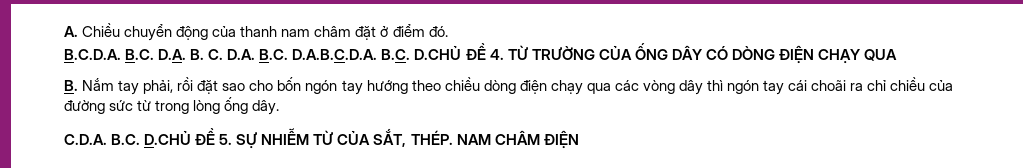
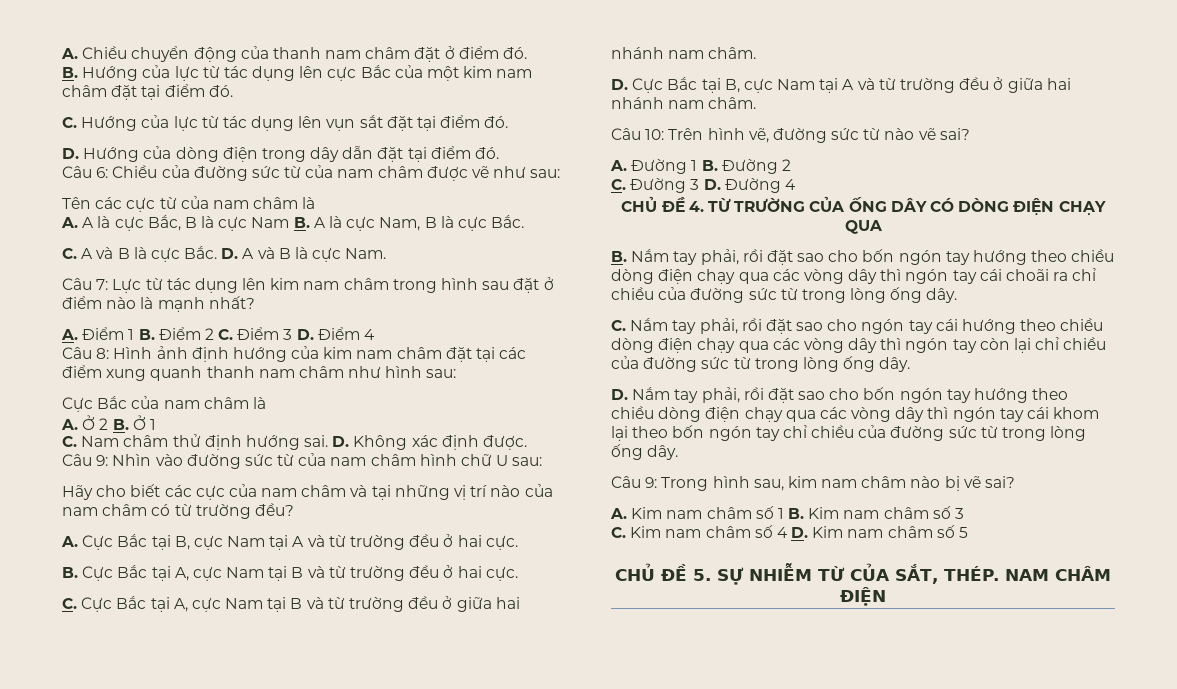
- B.C.D.A. B.C. D.A. B. C. D.A. B.C. D.A.B.C.D.A. B.C. D.CHỦ ĐỀ 4. TỪ TRƯỜNG CỦA ỐNG DÂY CÓ DÒNG ĐIỆN CHẠY QUA
+ B. Hướng của lực từ tác dụng lên cực Bắc của một kim nam châm đặt tại điểm đó.
+ C. Hướng của lực từ tác dụng lên vụn sắt đặt tại điểm đó.
+ D. Hướng của dòng điện trong dây dẫn đặt tại điểm đó.
+ Câu 6: Chiều của đường sức từ của nam châm được vẽ như sau:
+ Tên các cực từ của nam châm là
+ A. A là cực Bắc, B là cực Nam B. A là cực Nam, B là cực Bắc.
+ C. A và B là cực Bắc. D. A và B là cực Nam.
+ Câu 7: Lực từ tác dụng lên kim nam châm trong hình sau đặt ở điểm nào là mạnh nhất?
+ A. Điểm 1 B. Điểm 2 C. Điểm 3 D. Điểm 4
+ Câu 8: Hình ảnh định hướng của kim nam châm đặt tại các điểm xung quanh thanh nam châm như hình sau:
+ Cực Bắc của nam châm là
+ A. Ở 2 B. Ở 1
+ C. Nam châm thử định hướng sai. D. Không xác định được.
+ Câu 9: Nhìn vào đường sức từ của nam châm hình chữ U sau:
+ Hãy cho biết các cực của nam châm và tại những vị trí nào của nam châm có từ trường đều?
+ A. Cực Bắc tại B, cực Nam tại A và từ trường đều ở hai cực.
+ B. Cực Bắc tại A, cực Nam tại B và từ trường đều ở hai cực.
+ C. Cực Bắc tại A, cực Nam tại B và từ trường đều ở giữa hai nhánh nam châm.
+ D. Cực Bắc tại B, cực Nam tại A và từ trường đều ở giữa hai nhánh nam châm.
+ Câu 10: Trên hình vẽ, đường sức từ nào vẽ sai?
+ A. Đường 1 B. Đường 2
+ C. Đường 3 D. Đường 4
+ CHỦ ĐỀ 4. TỪ TRƯỜNG CỦA ỐNG DÂY CÓ DÒNG ĐIỆN CHẠY QUA
- C.D.A. B.C. D.CHỦ ĐỀ 5. SỰ NHIỄM TỪ CỦA SẮT, THÉP.
+ C. Nắm tay phải, rồi đặt sao cho ngón tay cái hướng theo chiều dòng điện chạy qua các vòng dây thì ngón tay còn lại chỉ chiều của đường sức từ trong lòng ống dây.
+ D. Nắm tay phải, rồi đặt sao cho bốn ngón tay hướng theo chiều dòng điện chạy qua các vòng dây thì ngón tay cái khom lại theo bốn ngón tay chỉ chiều của đường sức từ trong lòng ống dây.
+ Câu 9: Trong hình sau, kim nam châm nào bị vẽ sai?
+ A. Kim nam châm số 1 B. Kim nam châm số 3
+ C. Kim nam châm số 4 D. Kim nam châm số 5
+ CHỦ ĐỀ 5. SỰ NHIỄM TỪ CỦA SẮT, THÉP.

